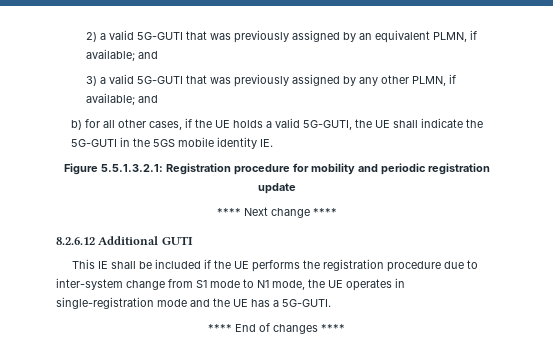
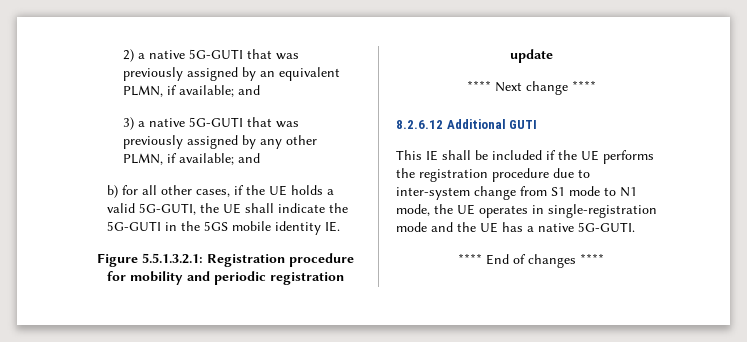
- 2) a valid 5G-GUTI that was previously assigned by an equivalent PLMN, if available; and
+ 2) a native 5G-GUTI that was previously assigned by an equivalent PLMN, if available; and
- 3) a valid 5G-GUTI that was previously assigned by any other PLMN, if available; and
+ 3) a native 5G-GUTI that was previously assigned by any other PLMN, if available; and
- This IE shall be included if the UE performs the registration procedure due to inter-system change from S1 mode to N1 mode, the UE operates in single-registration mode and the UE has a 5G-GUTI.
+ This IE shall be included if the UE performs the registration procedure due to inter-system change from S1 mode to N1 mode, the UE operates in single-registration mode and the UE has a native 5G-GUTI.

